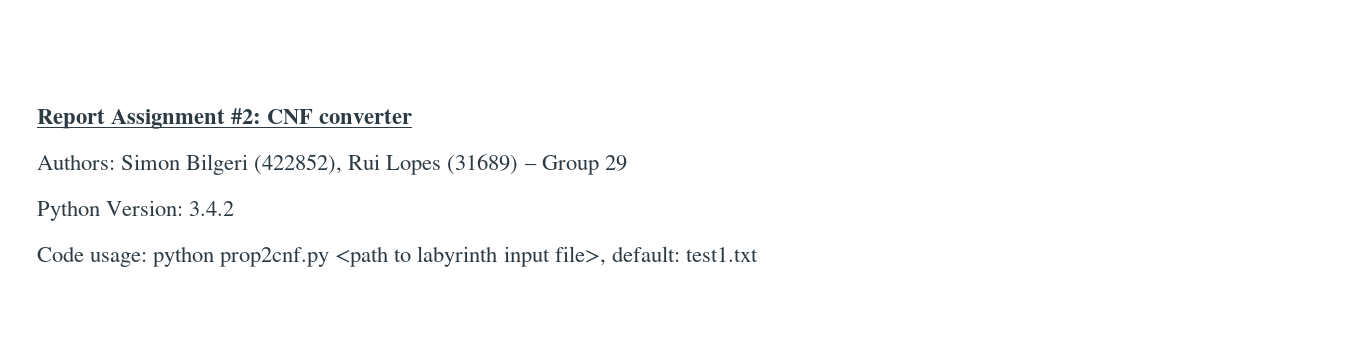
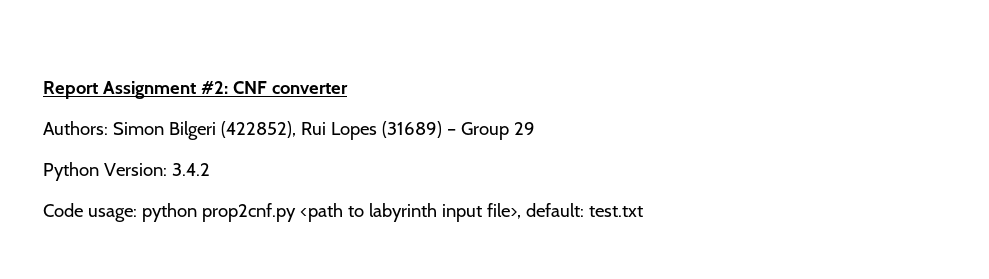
- Code usage: python prop2cnf.py <path to labyrinth input file>, default: test1.txt
+ Code usage: python prop2cnf.py <path to labyrinth input file>, default: test.txt

